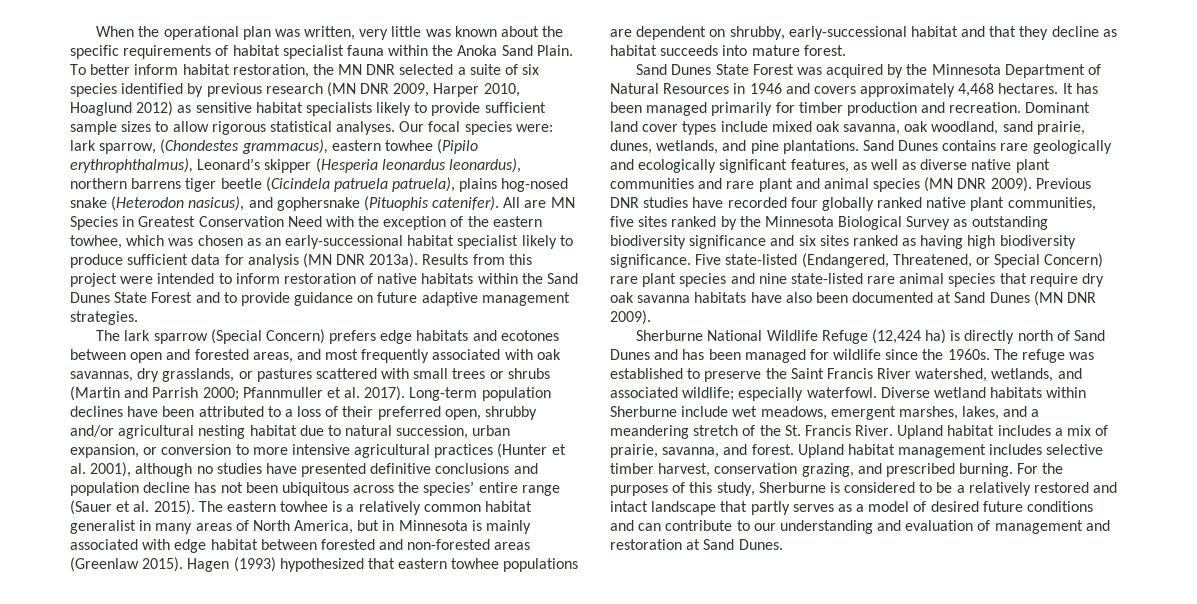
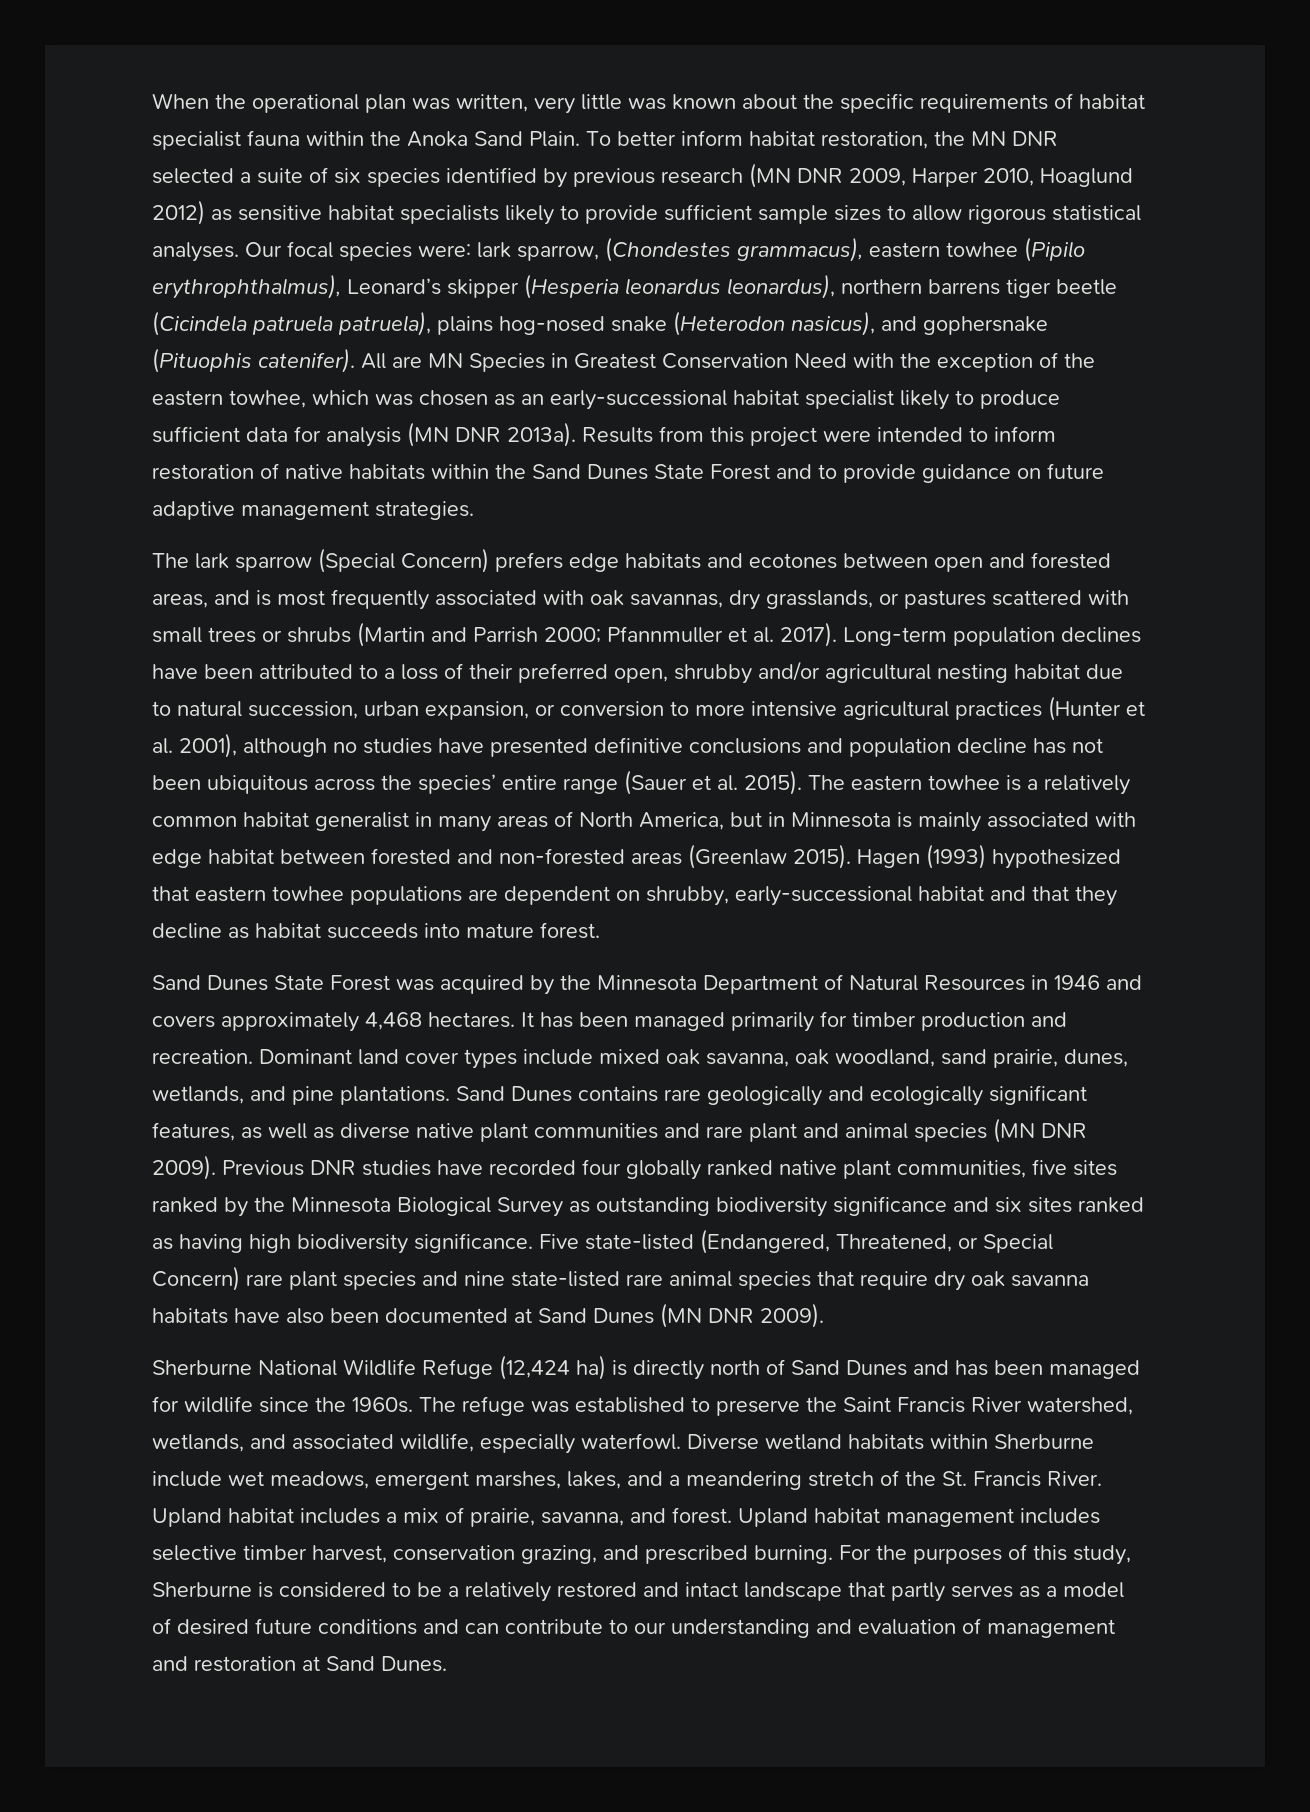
- The lark sparrow (Special Concern) prefers edge habitats and ecotones between open and forested areas, and most frequently associated with oak savannas, dry grasslands, or pastures scattered with small trees or shrubs (Martin and Parrish 2000; Pfannmuller et al. 2017).
+ The lark sparrow (Special Concern) prefers edge habitats and ecotones between open and forested areas, and is most frequently associated with oak savannas, dry grasslands, or pastures scattered with small trees or shrubs (Martin and Parrish 2000; Pfannmuller et al. 2017).
- The refuge was established to preserve the Saint Francis River watershed, wetlands, and associated wildlife; especially waterfowl.
+ The refuge was established to preserve the Saint Francis River watershed, wetlands, and associated wildlife, especially waterfowl.

